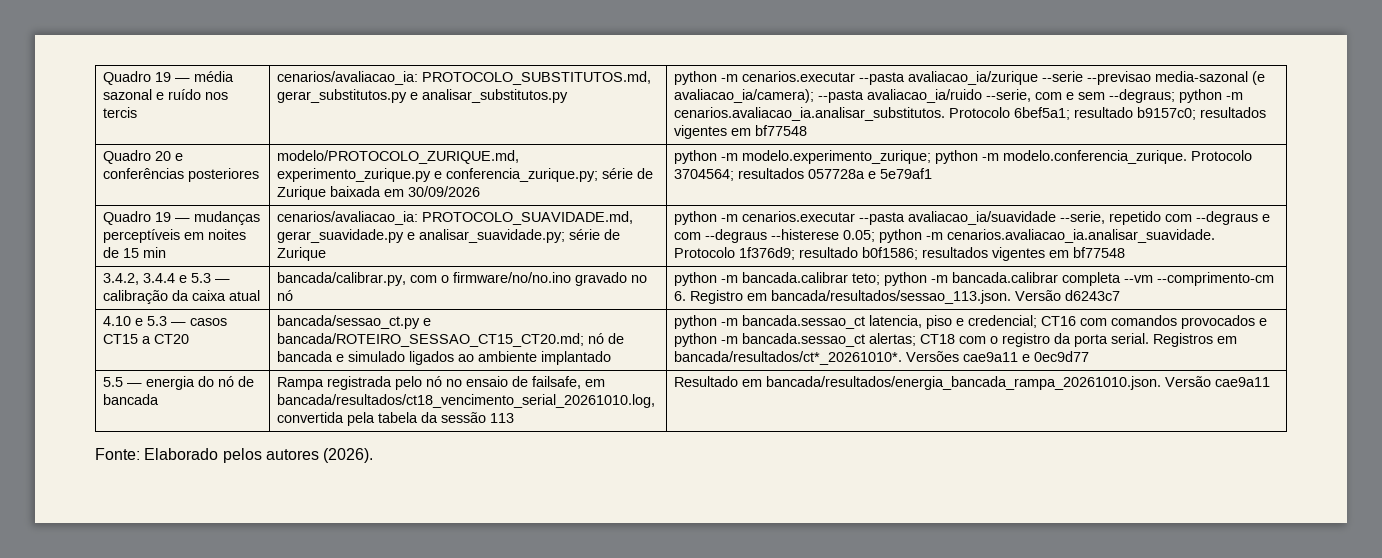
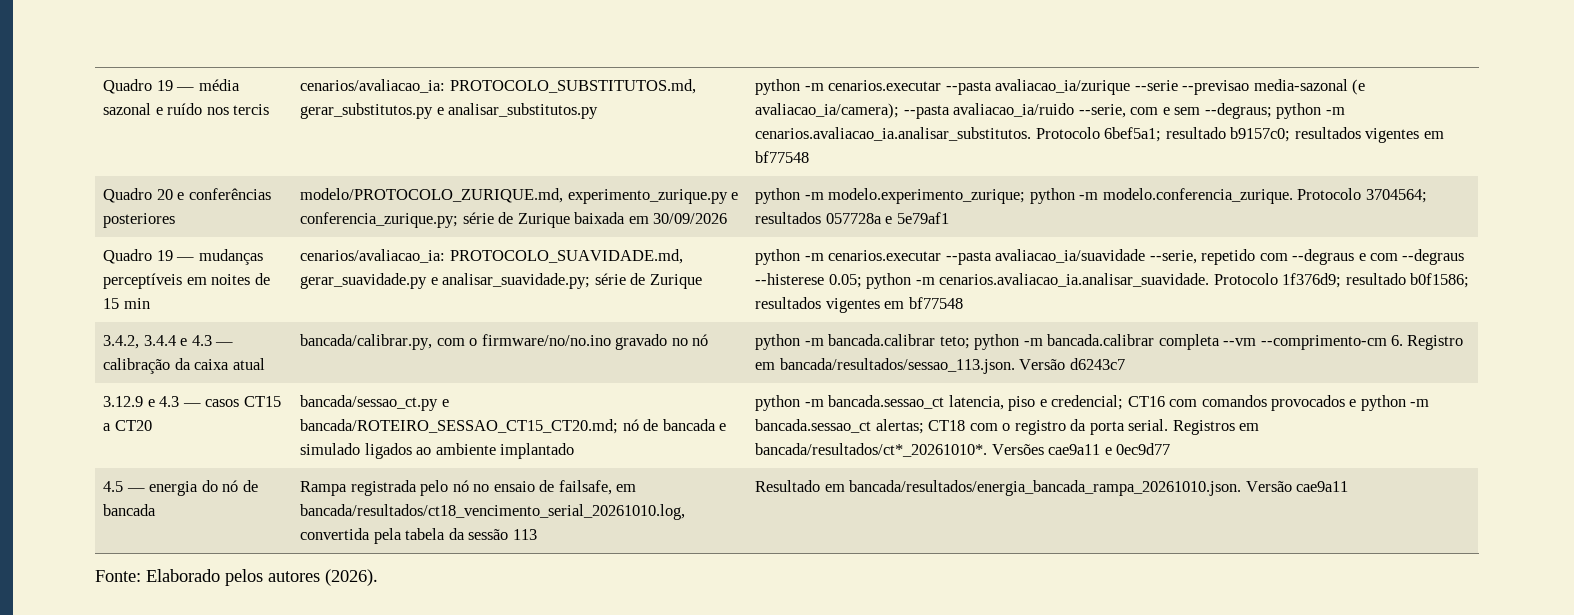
- 3.4.2, 3.4.4 e 5.3 — calibração da caixa atual | bancada/calibrar.py, com o firmware/no/no.ino gravado no nó | python -m bancada.calibrar teto; python -m bancada.calibrar completa --vm --comprimento-cm 6. Registro em bancada/resultados/sessao_113.json. Versão d6243c7
+ 3.4.2, 3.4.4 e 4.3 — calibração da caixa atual | bancada/calibrar.py, com o firmware/no/no.ino gravado no nó | python -m bancada.calibrar teto; python -m bancada.calibrar completa --vm --comprimento-cm 6. Registro em bancada/resultados/sessao_113.json. Versão d6243c7
- 4.10 e 5.3 — casos CT15 a CT20
+ 3.12.9 e 4.3 — casos CT15 a CT20
- 5.5 — energia do nó de bancada | Rampa registrada pelo nó no ensaio de failsafe, em bancada/resultados/ct18_vencimento_serial_20261010.log, convertida pela tabela da sessão 113 | Resultado em bancada/resultados/energia_bancada_rampa_20261010.json. Versão cae9a11
+ 4.5 — energia do nó de bancada | Rampa registrada pelo nó no ensaio de failsafe, em bancada/resultados/ct18_vencimento_serial_20261010.log, convertida pela tabela da sessão 113 | Resultado em bancada/resultados/energia_bancada_rampa_20261010.json. Versão cae9a11

